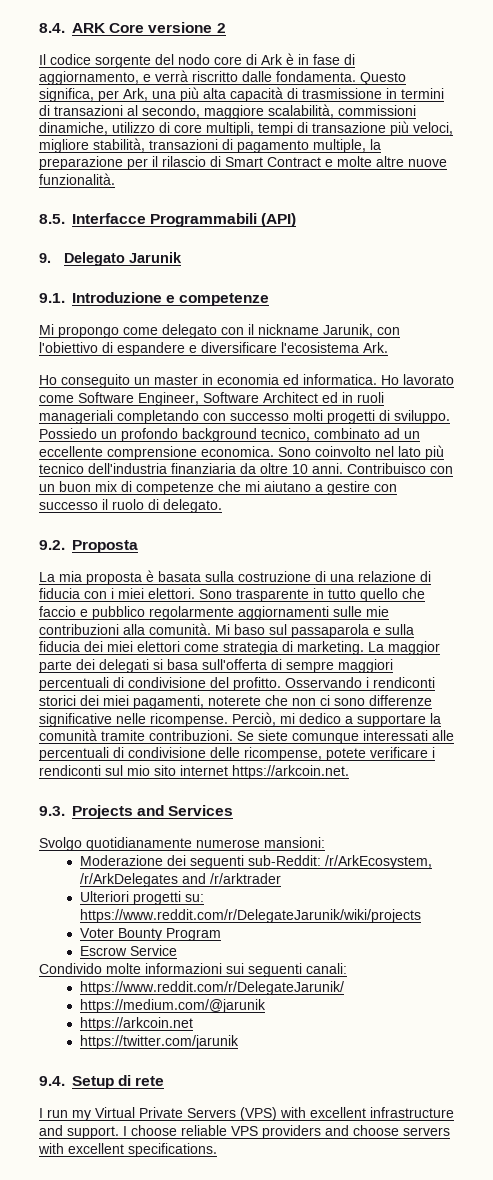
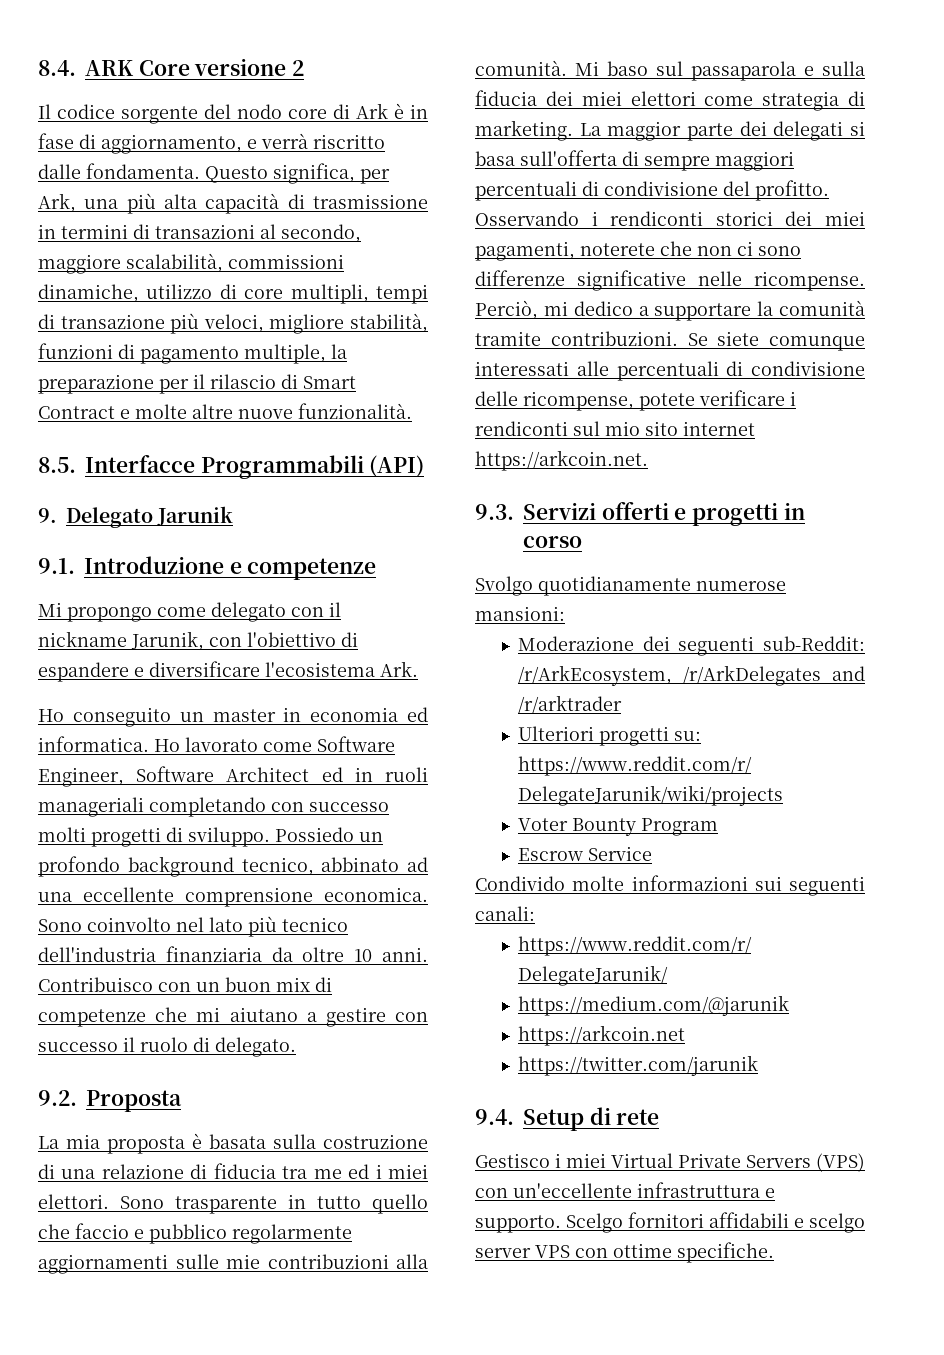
- Questo significa, per Ark, una più alta capacità di trasmissione in termini di transazioni al secondo, maggiore scalabilità, commissioni dinamiche, utilizzo di core multipli, tempi di transazione più veloci, migliore stabilità, transazioni di pagamento multiple, la preparazione per il rilascio di Smart Contract e molte altre nuove funzionalità.
+ Questo significa, per Ark, una più alta capacità di trasmissione in termini di transazioni al secondo, maggiore scalabilità, commissioni dinamiche, utilizzo di core multipli, tempi di transazione più veloci, migliore stabilità, funzioni di pagamento multiple, la preparazione per il rilascio di Smart Contract e molte altre nuove funzionalità.
- Possiedo un profondo background tecnico, combinato ad un eccellente comprensione economica.
+ Possiedo un profondo background tecnico, abbinato ad una eccellente comprensione economica.
- La mia proposta è basata sulla costruzione di una relazione di fiducia con i miei elettori.
+ La mia proposta è basata sulla costruzione di una relazione di fiducia tra me ed i miei elettori.
- 9.3. Projects and Services
+ 9.3. Servizi offerti e progetti in corso
- I run my Virtual Private Servers (VPS) with excellent infrastructure and support. I choose reliable VPS providers and choose servers with excellent specifications.
+ Gestisco i miei Virtual Private Servers (VPS) con un'eccellente infrastruttura e supporto. Scelgo fornitori affidabili e scelgo server VPS con ottime specifiche.

